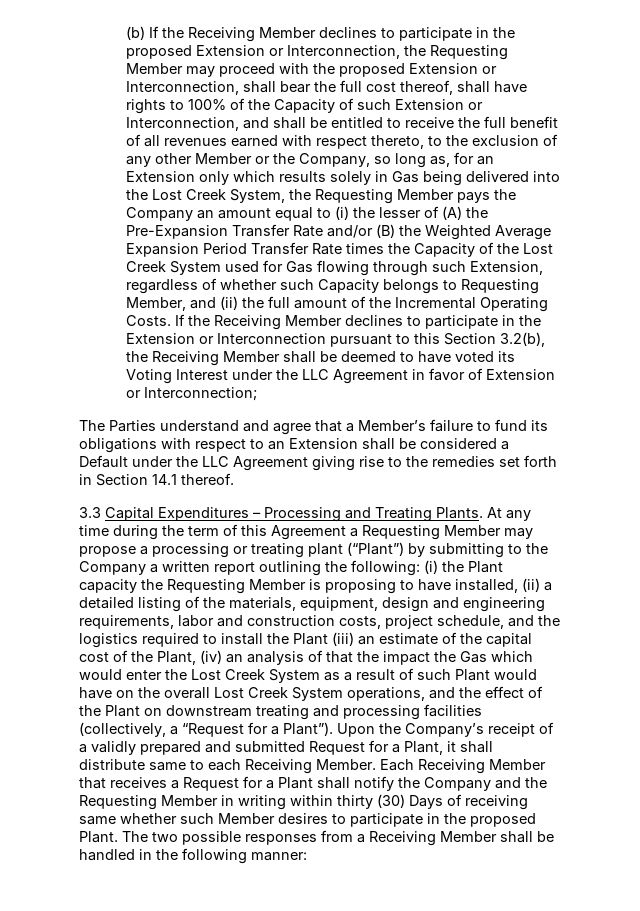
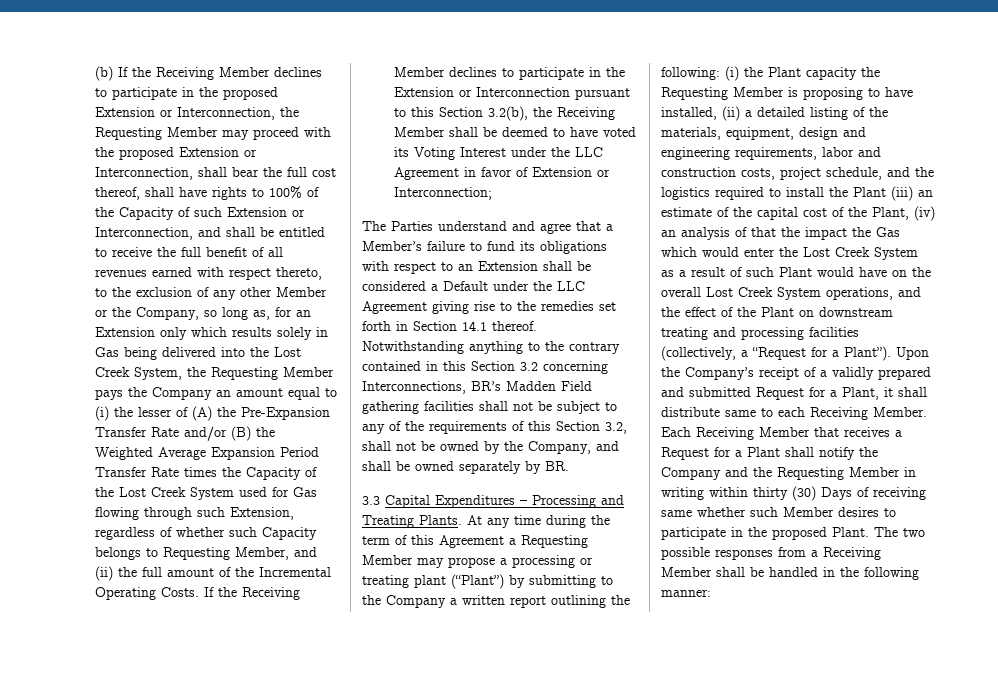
+ Notwithstanding anything to the contrary contained in this Section 3.2 concerning Interconnections, BR’s Madden Field gathering facilities shall not be subject to any of the requirements of this Section 3.2, shall not be owned by the Company, and shall be owned separately by BR.

